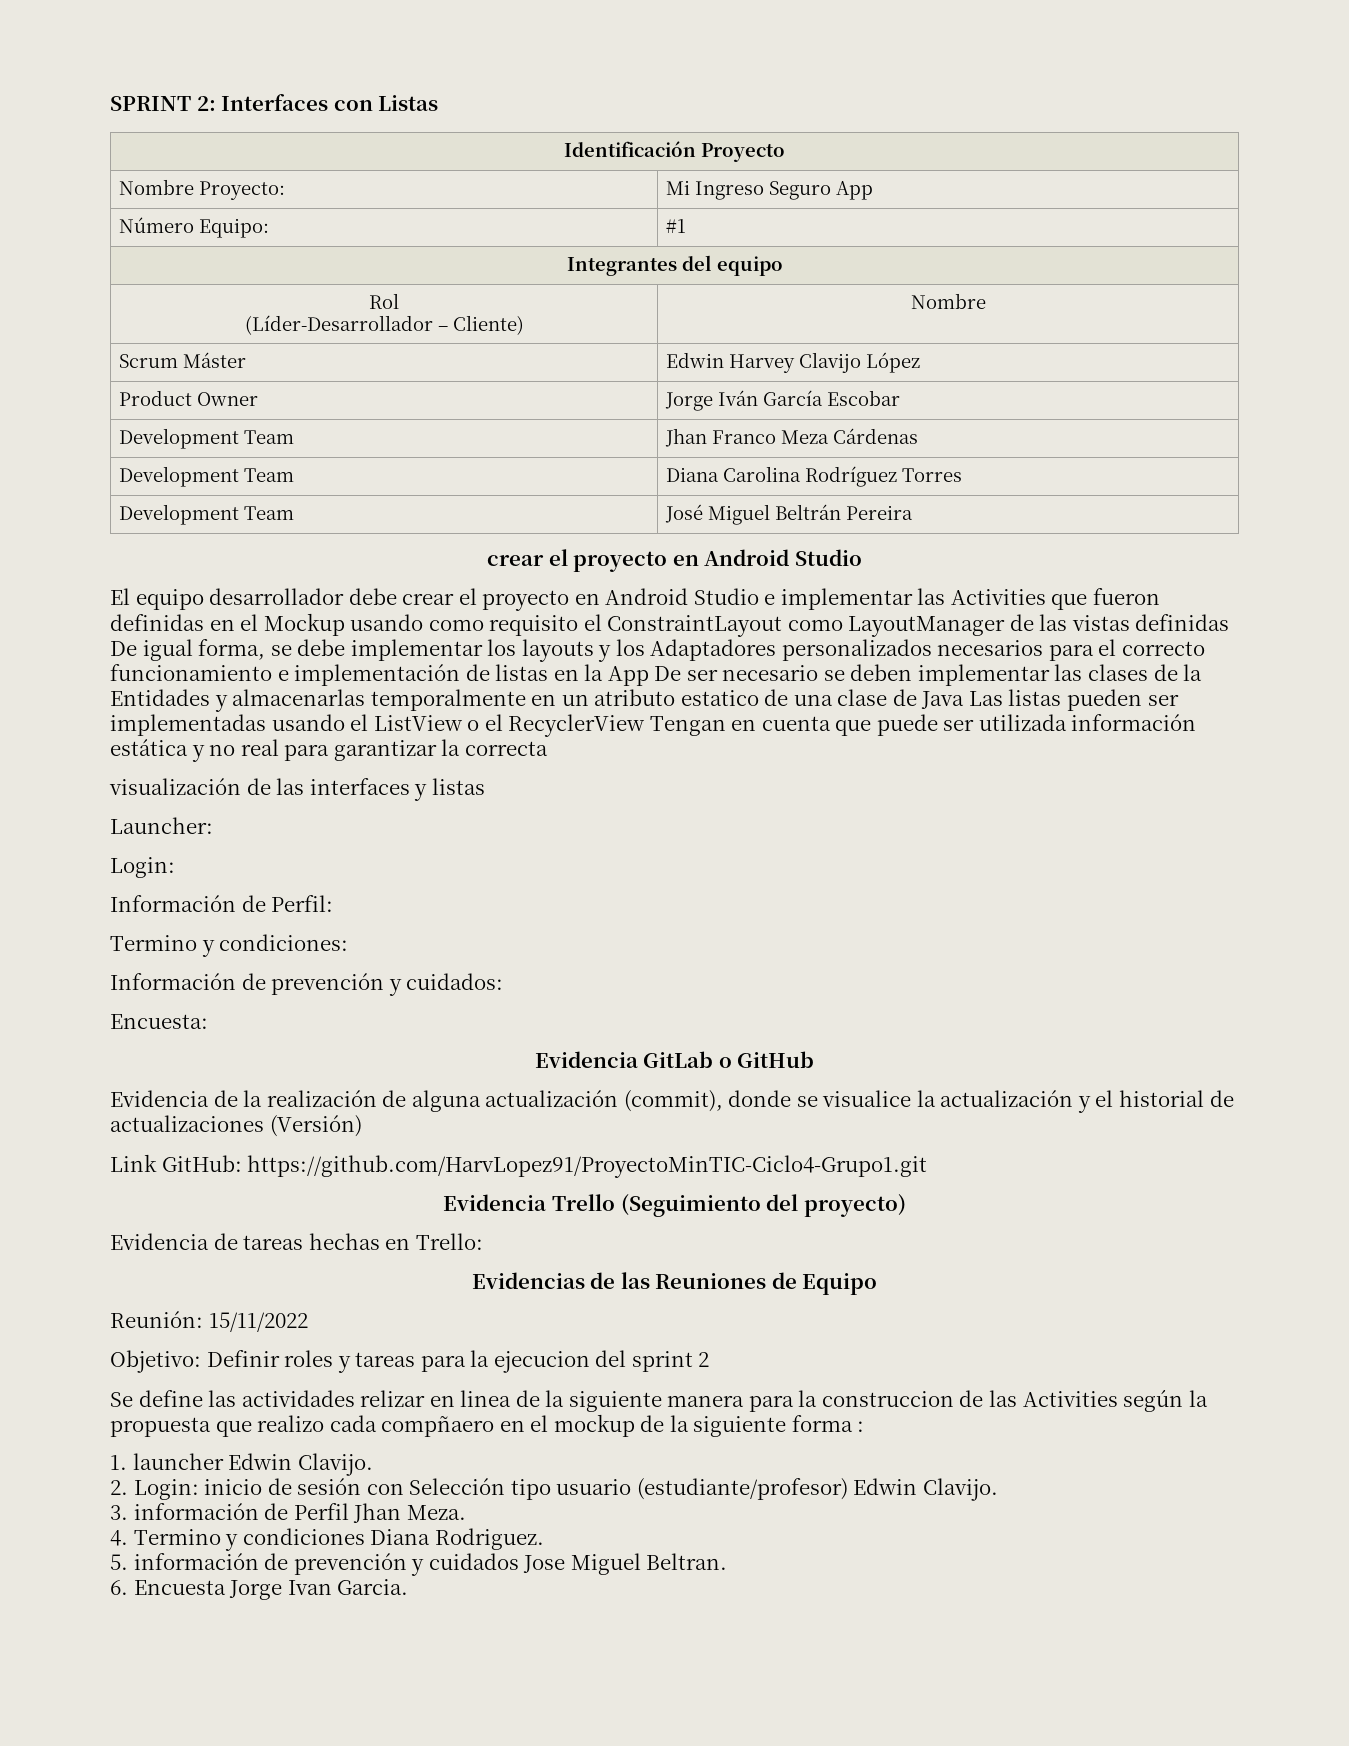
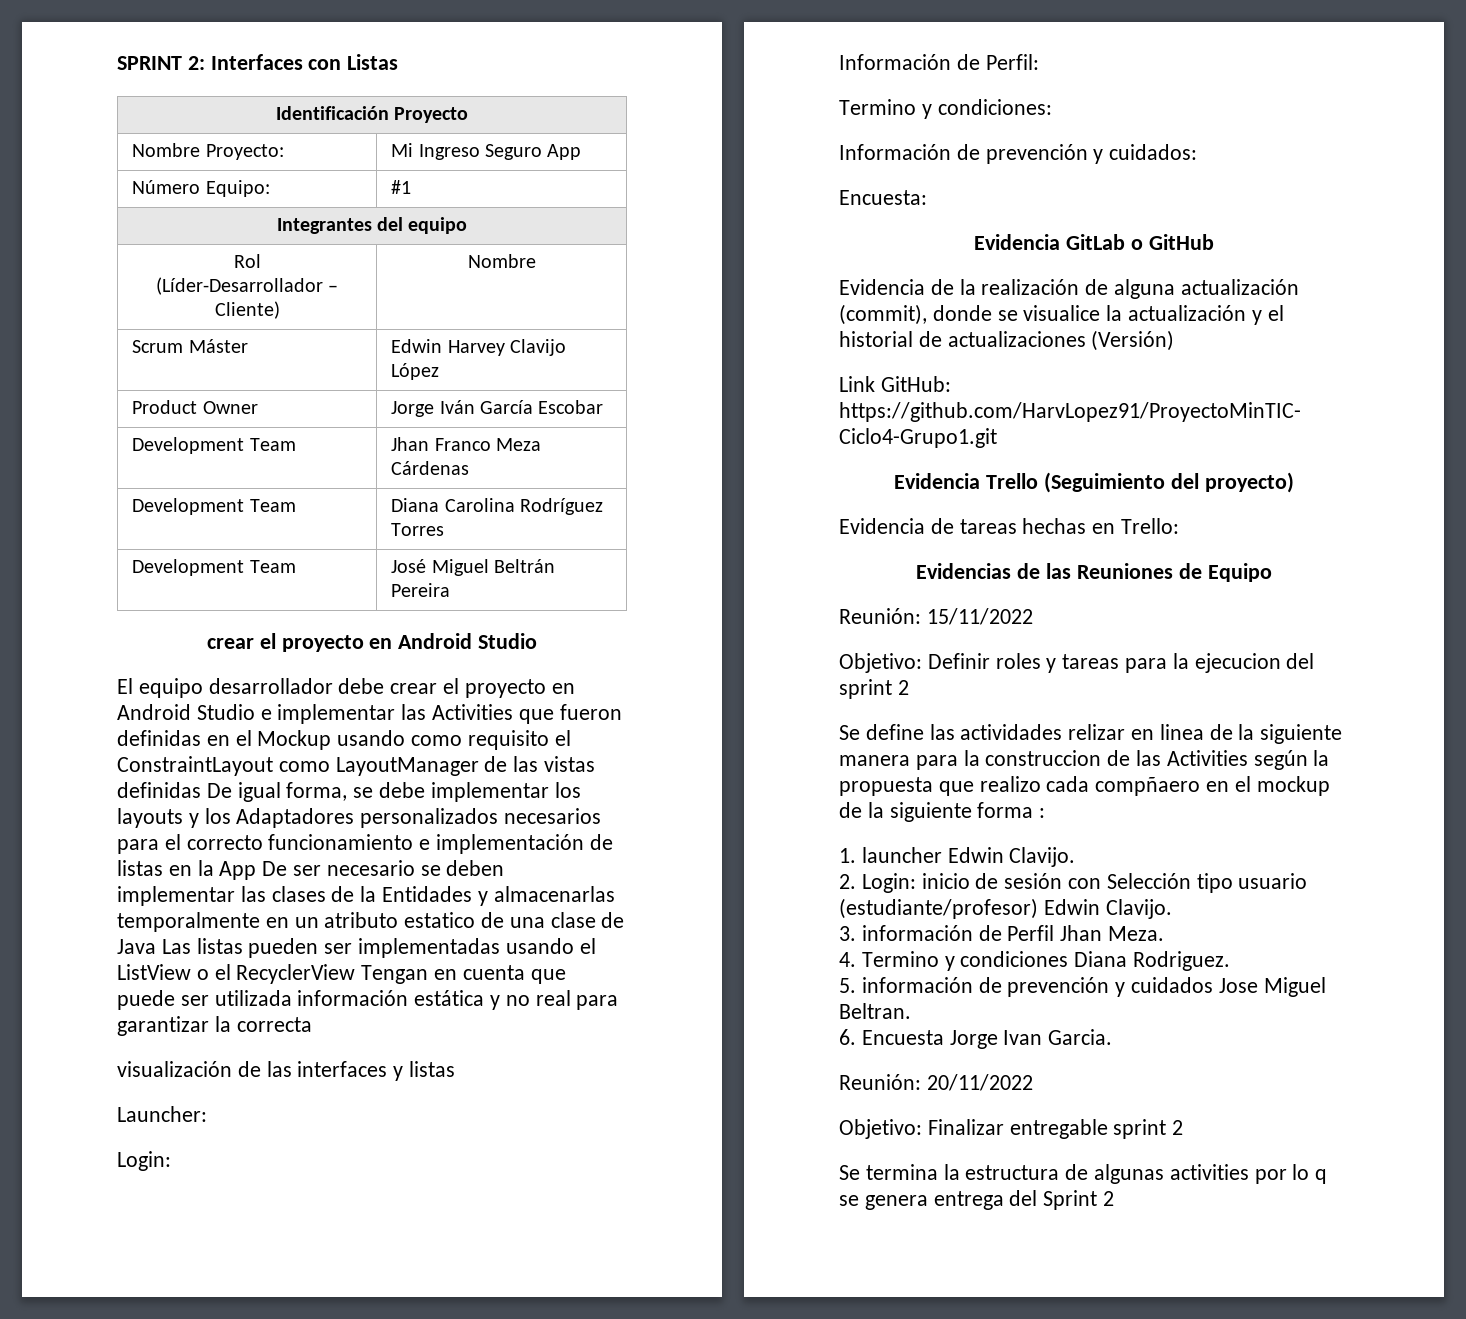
+ Reunión: 20/11/2022
+ Objetivo: Finalizar entregable sprint 2
+ Se termina la estructura de algunas activities por lo q se genera entrega del Sprint 2

